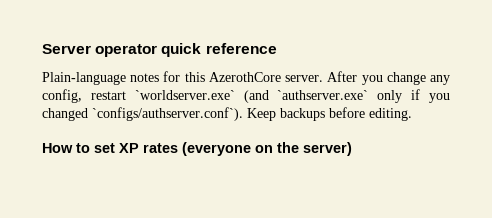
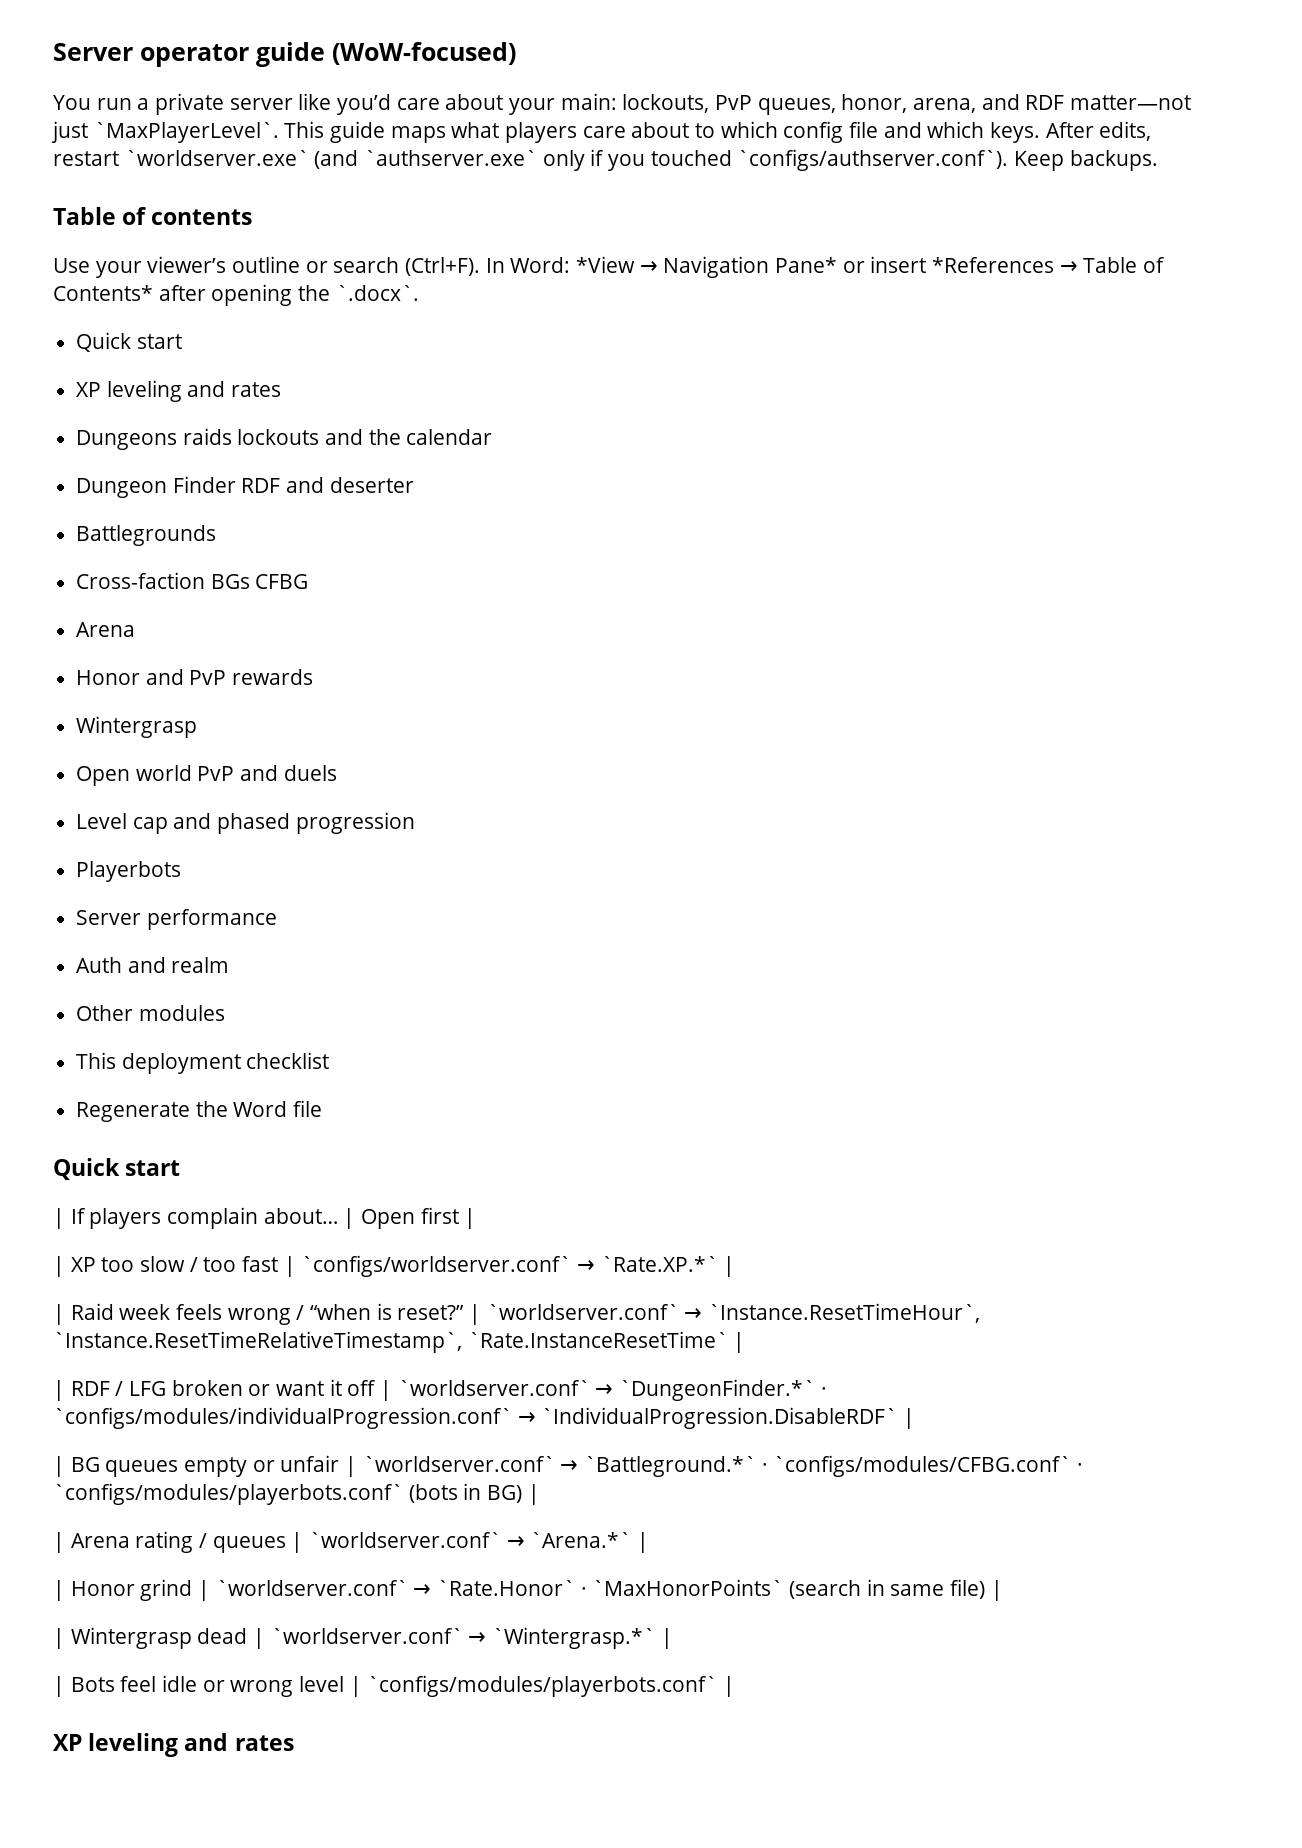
- Server operator quick reference
- Plain-language notes for this AzerothCore server. After you change any config, restart `worldserver.exe` (and `authserver.exe` only if you changed `configs/authserver.conf`). Keep backups before editing.
- How to set XP rates (everyone on the server)
+ Server operator guide (WoW-focused)
+ You run a private server like you’d care about your main: lockouts, PvP queues, honor, arena, and RDF matter—not just `MaxPlayerLevel`. This guide maps what players care about to which config file and which keys. After edits, restart `worldserver.exe` (and `authserver.exe` only if you touched `configs/authserver.conf`). Keep backups.
+ Table of contents
+ Use your viewer’s outline or search (Ctrl+F). In Word: *View → Navigation Pane* or insert *References → Table of Contents* after opening the `.docx`.
+ Quick start
+ XP leveling and rates
+ Dungeons raids lockouts and the calendar
+ Dungeon Finder RDF and deserter
+ Battlegrounds
+ Cross-faction BGs CFBG
+ Arena
+ Honor and PvP rewards
+ Wintergrasp
+ Open world PvP and duels
+ Level cap and phased progression
+ Playerbots
+ Server performance
+ Auth and realm
+ Other modules
+ This deployment checklist
+ Regenerate the Word file
+ Quick start
+ | If players complain about… | Open first |
+ | XP too slow / too fast | `configs/worldserver.conf` → `Rate.XP.*` |
+ | Raid week feels wrong / “when is reset?” | `worldserver.conf` → `Instance.ResetTimeHour`, `Instance.ResetTimeRelativeTimestamp`, `Rate.InstanceResetTime` |
+ | RDF / LFG broken or want it off | `worldserver.conf` → `DungeonFinder.*` · `configs/modules/individualProgression.conf` → `IndividualProgression.DisableRDF` |
+ | BG queues empty or unfair | `worldserver.conf` → `Battleground.*` · `configs/modules/CFBG.conf` · `configs/modules/playerbots.conf` (bots in BG) |
+ | Arena rating / queues | `worldserver.conf` → `Arena.*` |
+ | Honor grind | `worldserver.conf` → `Rate.Honor` · `MaxHonorPoints` (search in same file) |
+ | Wintergrasp dead | `worldserver.conf` → `Wintergrasp.*` |
+ | Bots feel idle or wrong level | `configs/modules/playerbots.conf` |
+ XP leveling and rates

